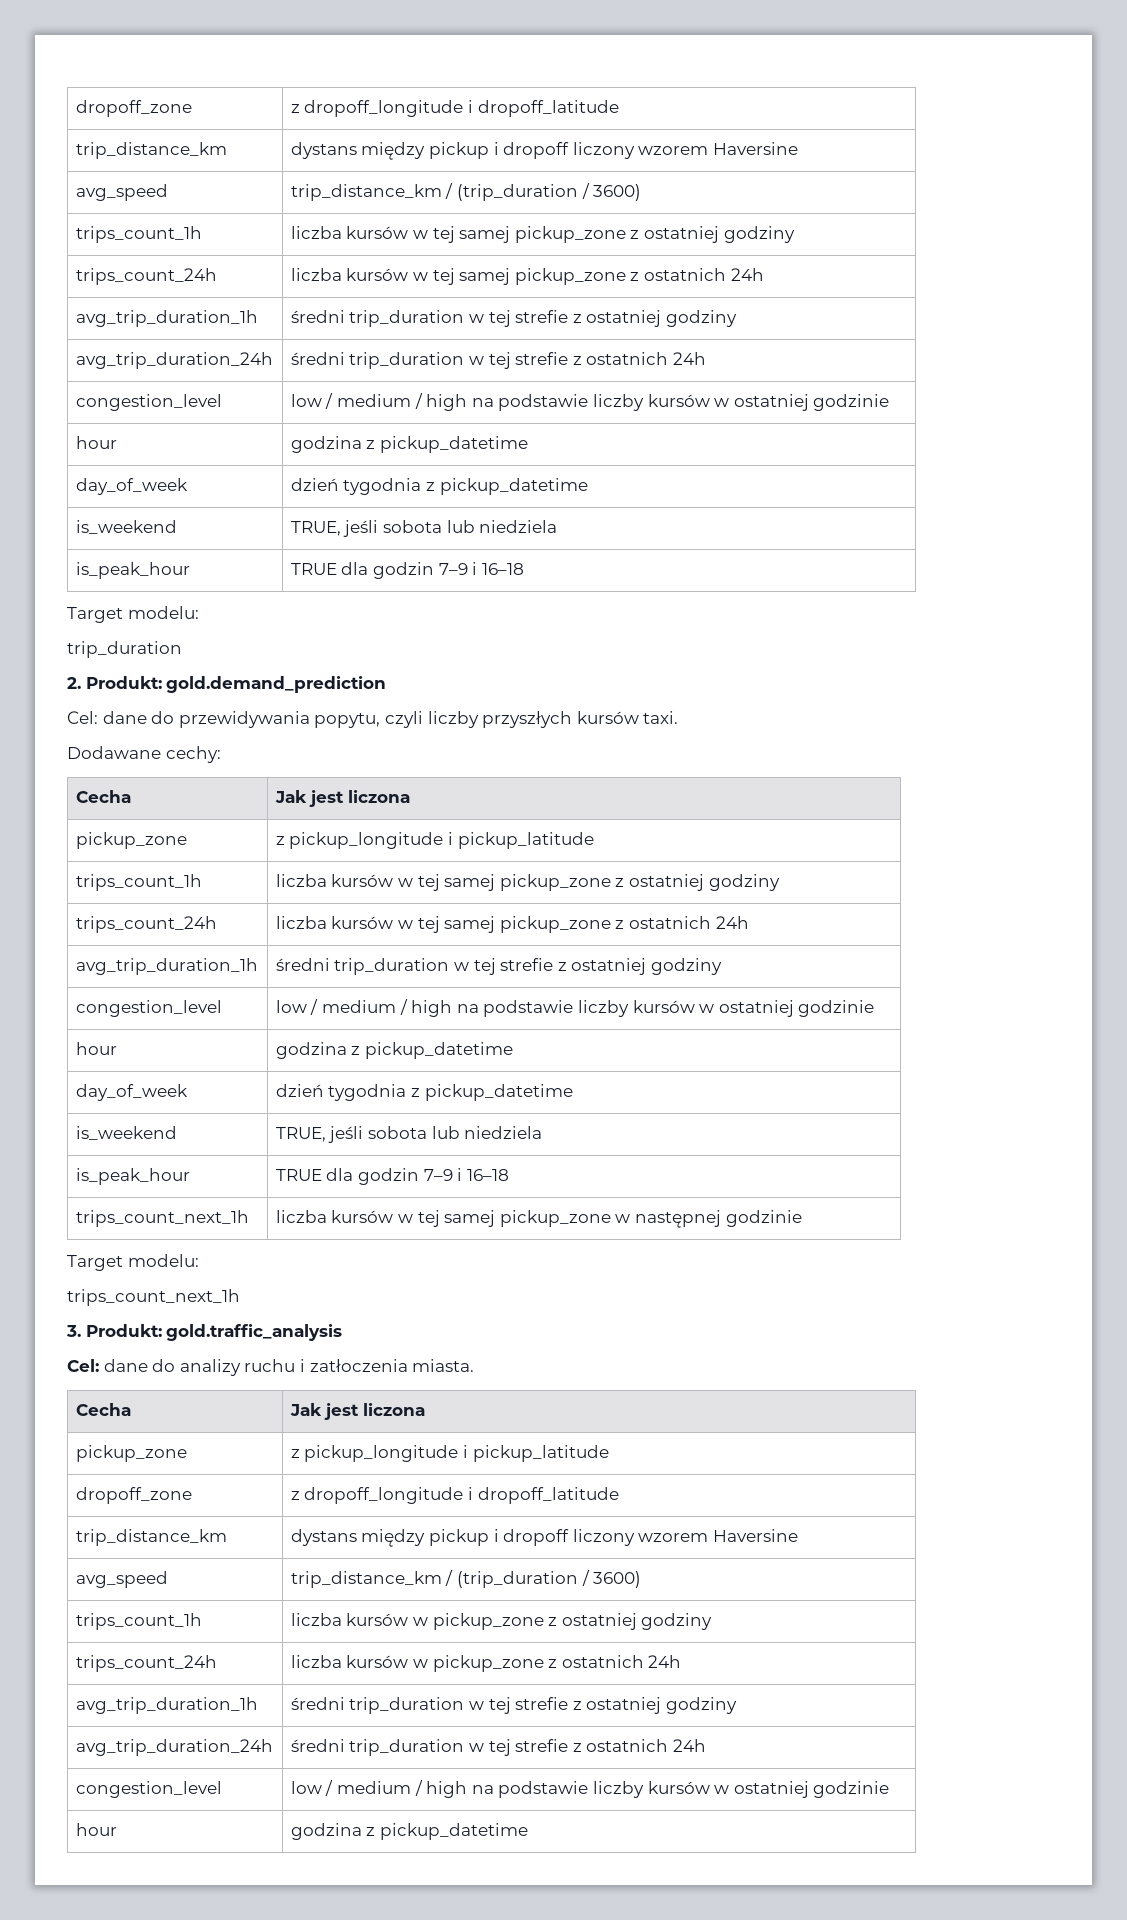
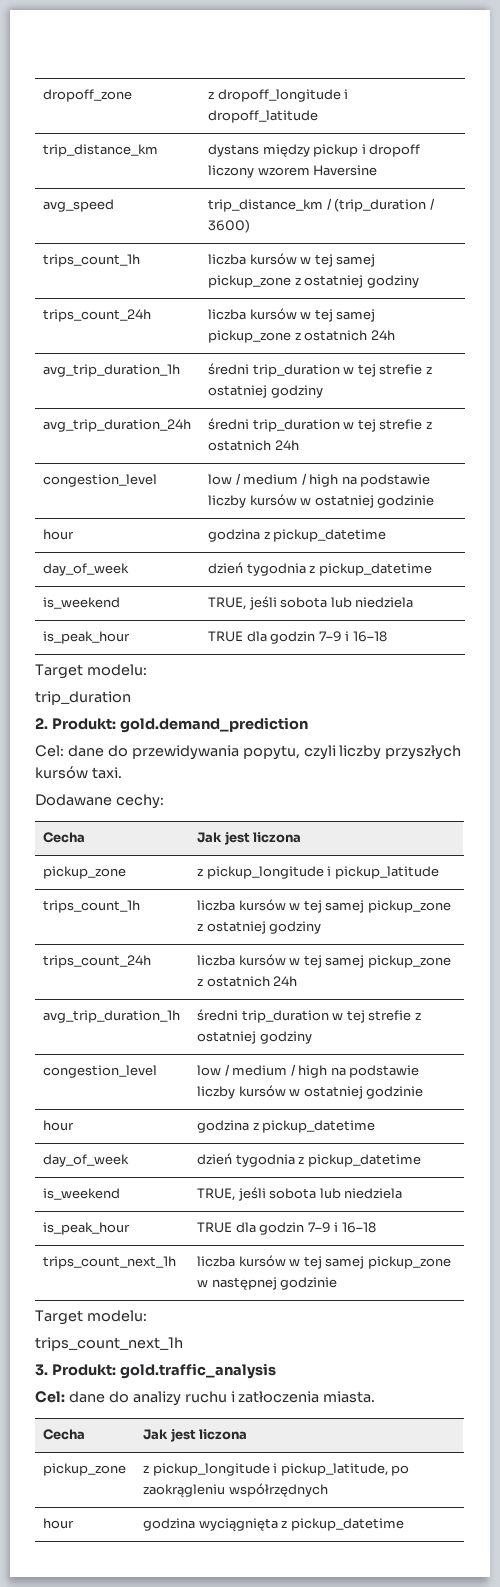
  Cel: dane do analizy ruchu i zatłoczenia miasta.
  Cecha | Jak jest liczona
- pickup_zone | z pickup_longitude i pickup_latitude
- dropoff_zone | z dropoff_longitude i dropoff_latitude
- trip_distance_km | dystans między pickup i dropoff liczony wzorem Haversine
- avg_speed | trip_distance_km / (trip_duration / 3600)
- trips_count_1h | liczba kursów w pickup_zone z ostatniej godziny
- trips_count_24h | liczba kursów w pickup_zone z ostatnich 24h
- avg_trip_duration_1h | średni trip_duration w tej strefie z ostatniej godziny
- avg_trip_duration_24h | średni trip_duration w tej strefie z ostatnich 24h
- congestion_level | low / medium / high na podstawie liczby kursów w ostatniej godzinie
- hour | godzina z pickup_datetime
+ pickup_zone | z pickup_longitude i pickup_latitude, po zaokrągleniu współrzędnych
+ hour | godzina wyciągnięta z pickup_datetime

